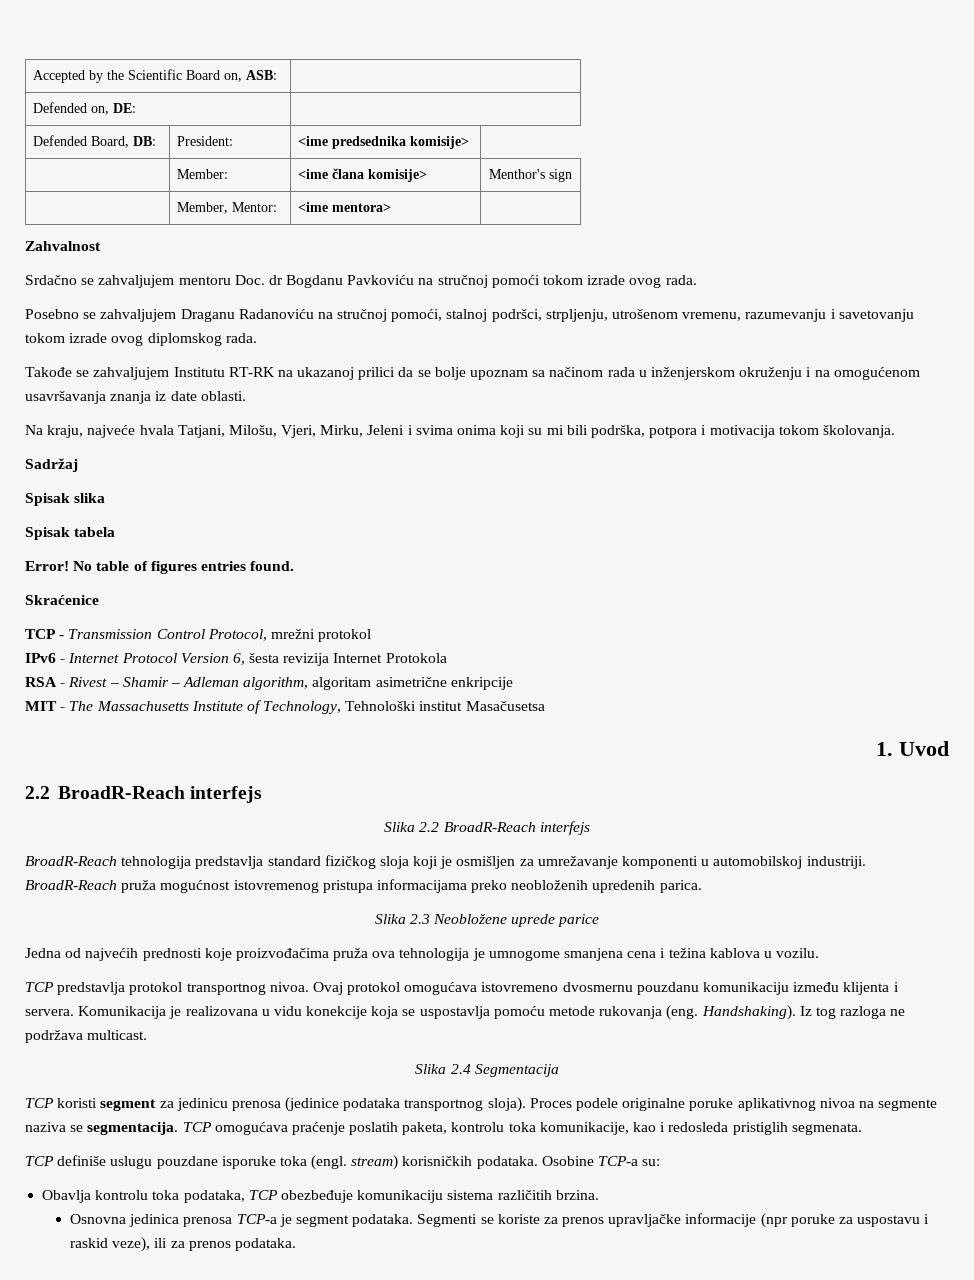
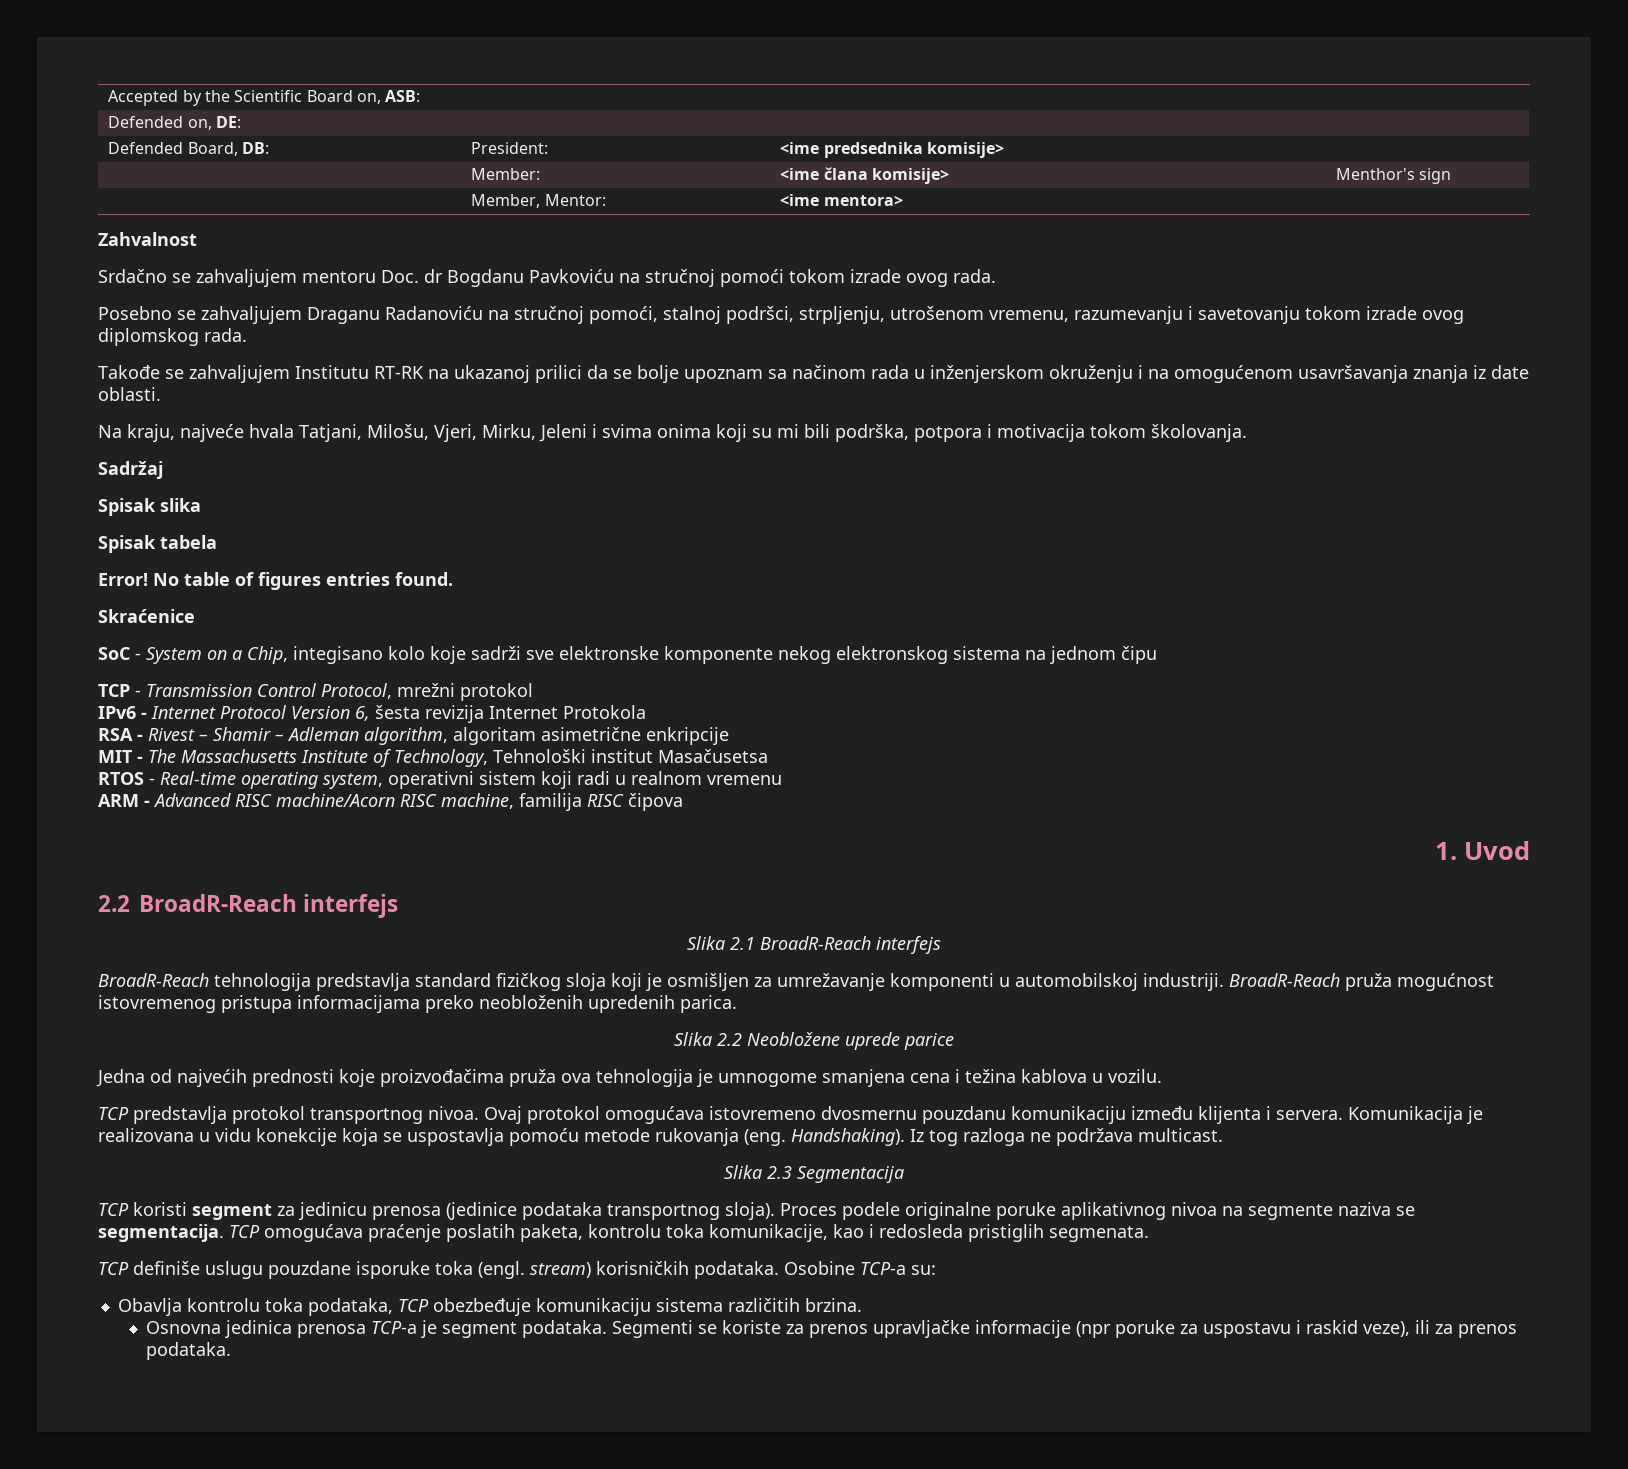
+ SoC - System on a Chip, integisano kolo koje sadrži sve elektronske komponente nekog elektronskog sistema na jednom čipu
+ RTOS - Real-time operating system, operativni sistem koji radi u realnom vremenu
+ ARM - Advanced RISC machine/Acorn RISC machine, familija RISC čipova
- Slika 2.2 BroadR-Reach interfejs
+ Slika 2.1 BroadR-Reach interfejs
- Slika 2.3 Neobložene uprede parice
+ Slika 2.2 Neobložene uprede parice
- Slika 2.4 Segmentacija
+ Slika 2.3 Segmentacija

